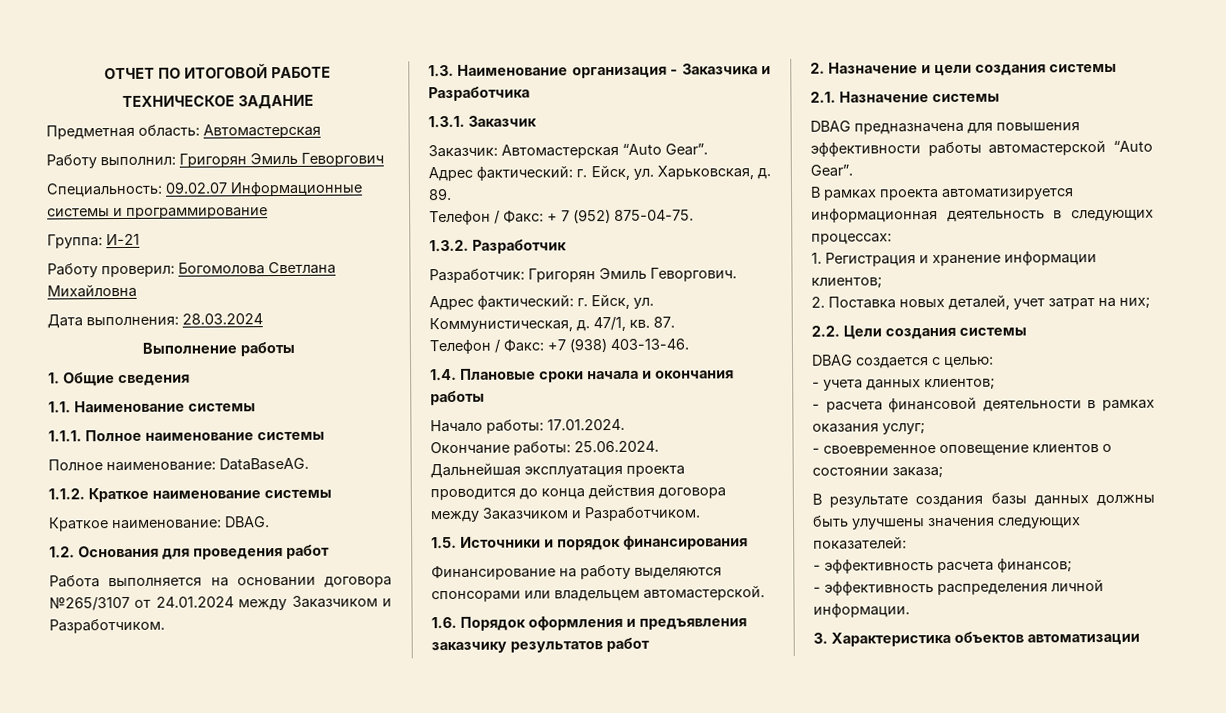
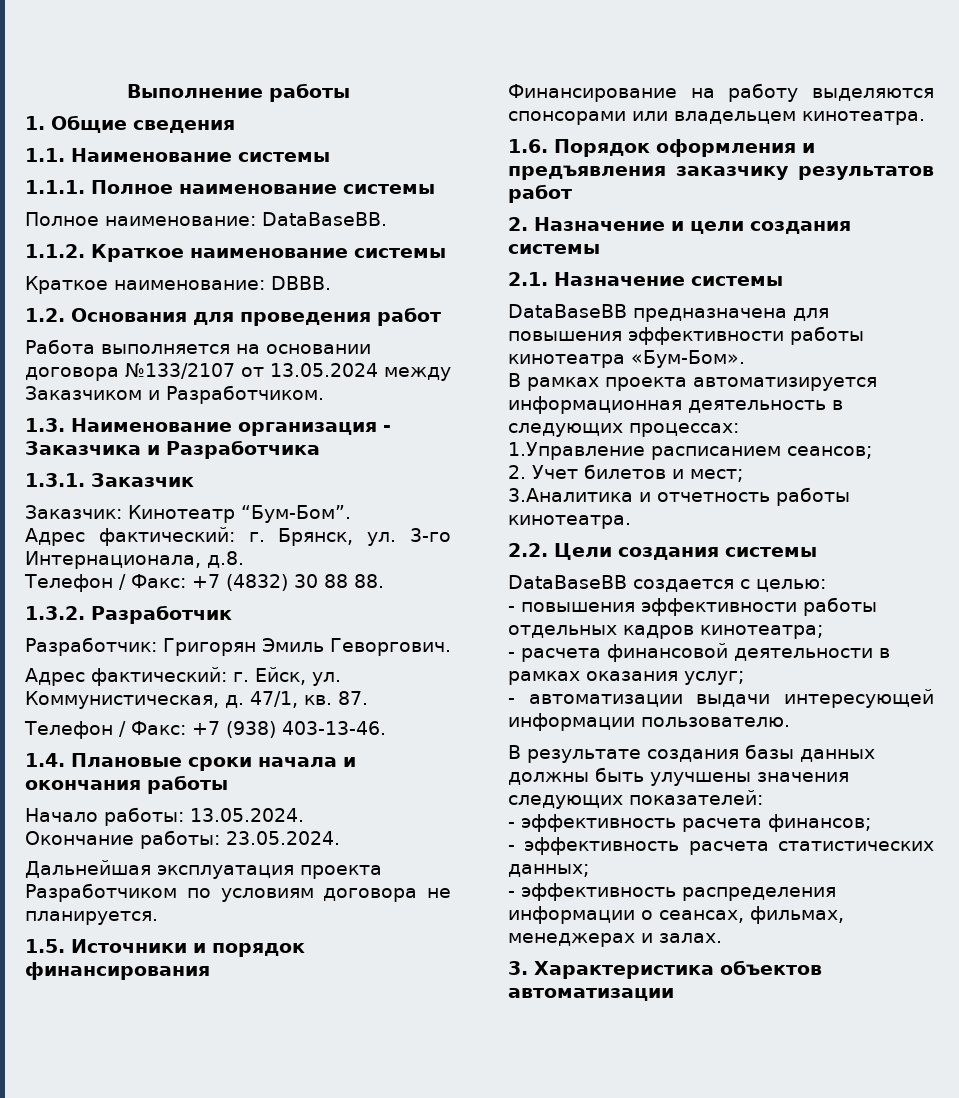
- ОТЧЕТ ПО ИТОГОВОЙ РАБОТЕ
- ТЕХНИЧЕСКОЕ ЗАДАНИЕ
- Предметная область: Автомастерская
- Работу выполнил: Григорян Эмиль Геворгович
- Специальность: 09.02.07 Информационные системы и программирование
- Группа: И-21
- Работу проверил: Богомолова Светлана Михайловна
- Дата выполнения: 28.03.2024
- Полное наименование: DataBaseAG.
+ Полное наименование: DataBaseBB.
- Краткое наименование: DBAG.
+ Краткое наименование: DBBB.
- Работа выполняется на основании договора №265/3107 от 24.01.2024 между Заказчиком и Разработчиком.
+ Работа выполняется на основании договора №133/2107 от 13.05.2024 между Заказчиком и Разработчиком.
- Заказчик: Автомастерская “Auto Gear”.
- Адрес фактический: г. Ейск, ул. Харьковская, д. 89.
- Телефон / Факс: + 7 (952) 875-04-75.
+ Заказчик: Кинотеатр “Бум-Бом”.
+ Адрес фактический: г. Брянск, ул. 3-го Интернационала, д.8.
+ Телефон / Факс: +7 (4832) 30 88 88.
- Начало работы: 17.01.2024.
+ Начало работы: 13.05.2024.
- Окончание работы: 25.06.2024.
+ Окончание работы: 23.05.2024.
- Дальнейшая эксплуатация проекта проводится до конца действия договора между Заказчиком и Разработчиком.
+ Дальнейшая эксплуатация проекта Разработчиком по условиям договора не планируется.
- Финансирование на работу выделяются спонсорами или владельцем автомастерской.
+ Финансирование на работу выделяются спонсорами или владельцем кинотеатра.
- DBAG предназначена для повышения эффективности работы автомастерской “Auto Gear”.
+ DataBaseBB предназначена для повышения эффективности работы кинотеатра «Бум-Бом».
- 1. Регистрация и хранение информации клиентов;
- 2. Поставка новых деталей, учет затрат на них;
+ 1.Управление расписанием сеансов;
+ 2. Учет билетов и мест;
+ 3.Аналитика и отчетность работы кинотеатра.
- DBAG создается с целью:
+ DataBaseBB создается с целью:
- - учета данных клиентов;
+ - повышения эффективности работы отдельных кадров кинотеатра;
- - своевременное оповещение клиентов о состоянии заказа;
+ - автоматизации выдачи интересующей информации пользователю.
- - эффективность распределения личной информации.
+ - эффективность расчета статистических данных;
+ - эффективность распределения информации о сеансах, фильмах, менеджерах и залах.

